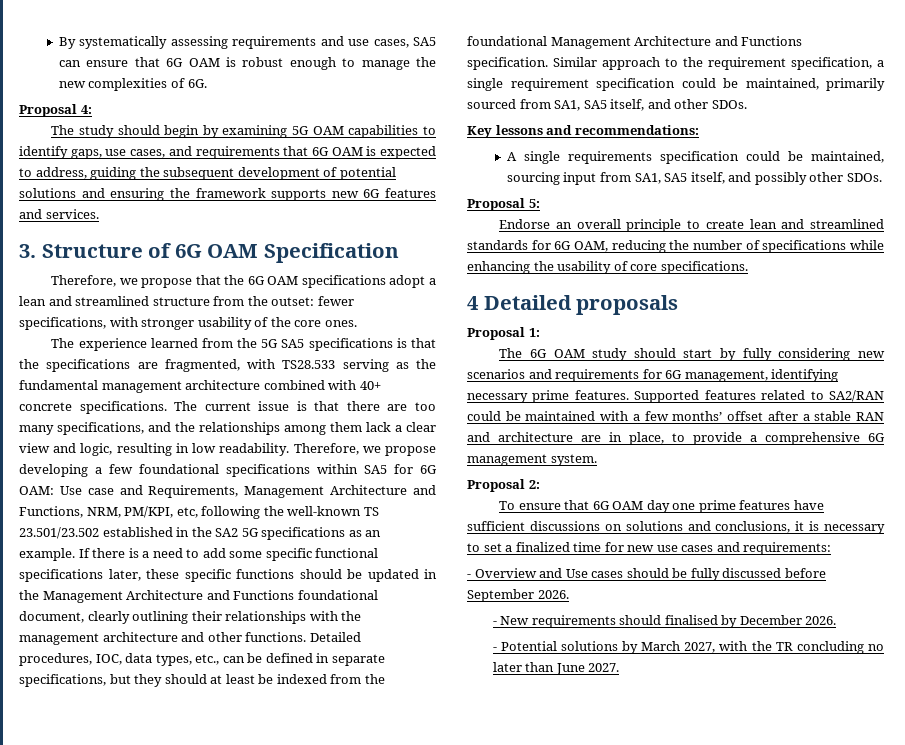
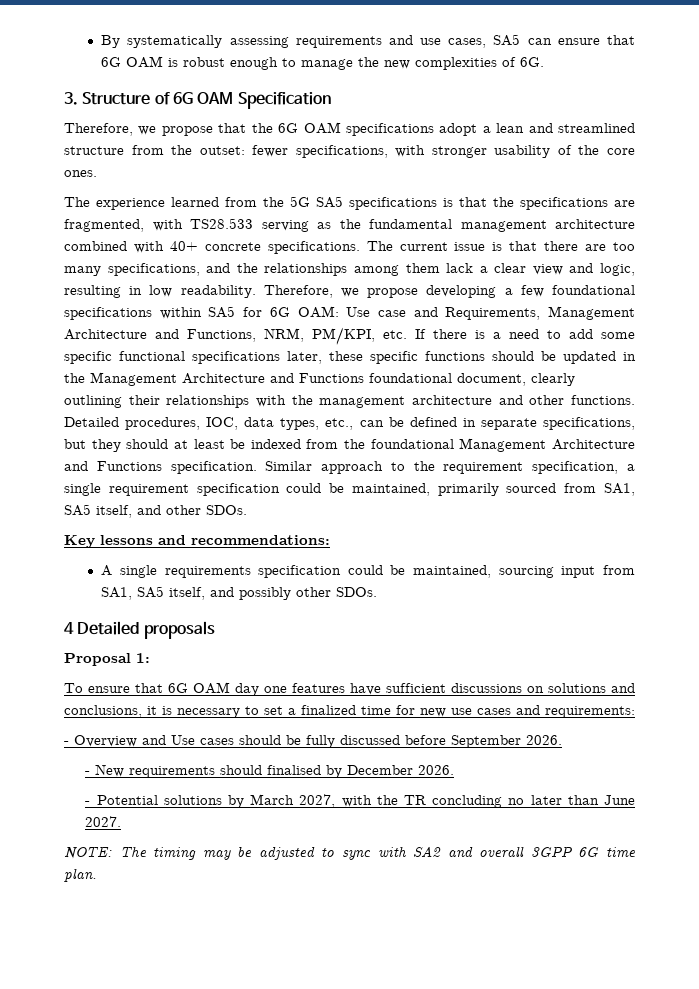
- Proposal 4:
- The study should begin by examining 5G OAM capabilities to identify gaps, use cases, and requirements that 6G OAM is expected to address, guiding the subsequent development of potential solutions and ensuring the framework supports new 6G features and services.
- Therefore, we propose developing a few foundational specifications within SA5 for 6G OAM: Use case and Requirements, Management Architecture and Functions, NRM, PM/KPI, etc, following the well-known TS 23.501/23.502 established in the SA2 5G specifications as an example. If there is a need to add some specific functional specifications later, these specific functions should be updated in the Management Architecture and Functions foundational document, clearly outlining their relationships with the management architecture and other functions.
+ Therefore, we propose developing a few foundational specifications within SA5 for 6G OAM: Use case and Requirements, Management Architecture and Functions, NRM, PM/KPI, etc. If there is a need to add some specific functional specifications later, these specific functions should be updated in the Management Architecture and Functions foundational document, clearly outlining their relationships with the management architecture and other functions.
- Proposal 5:
- Endorse an overall principle to create lean and streamlined standards for 6G OAM, reducing the number of specifications while enhancing the usability of core specifications.
- The 6G OAM study should start by fully considering new scenarios and requirements for 6G management, identifying necessary prime features. Supported features related to SA2/RAN could be maintained with a few months’ offset after a stable RAN and architecture are in place, to provide a comprehensive 6G management system.
- Proposal 2:
- To ensure that 6G OAM day one prime features have sufficient discussions on solutions and conclusions, it is necessary to set a finalized time for new use cases and requirements:
+ To ensure that 6G OAM day one features have sufficient discussions on solutions and conclusions, it is necessary to set a finalized time for new use cases and requirements:
+ NOTE: The timing may be adjusted to sync with SA2 and overall 3GPP 6G time plan.

